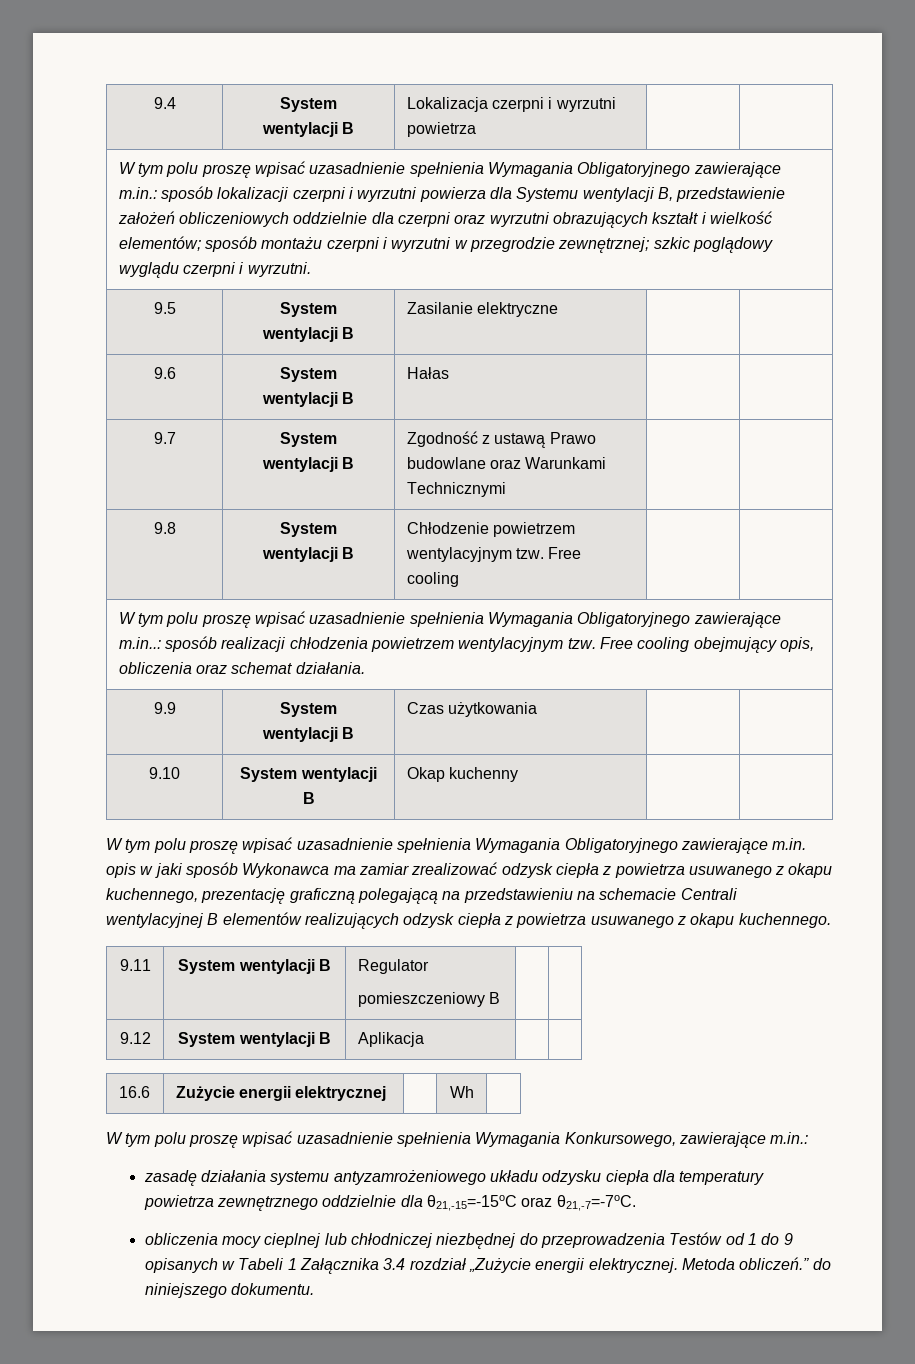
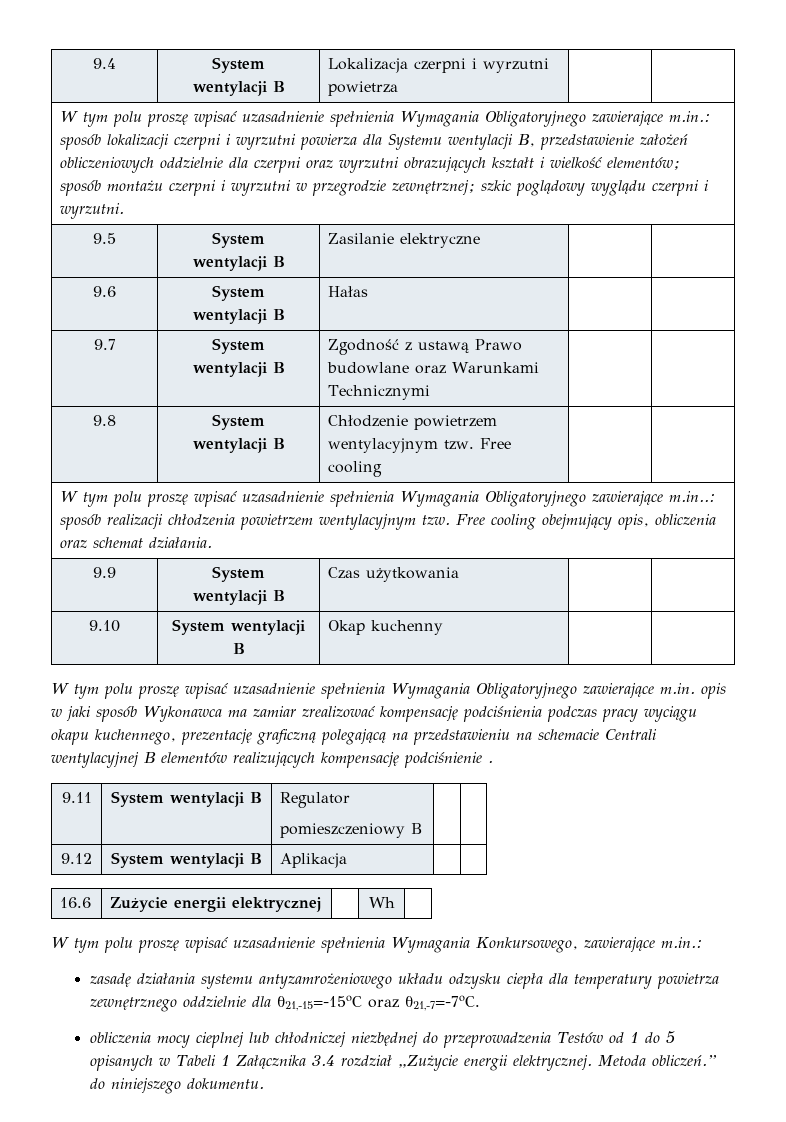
- W tym polu proszę wpisać uzasadnienie spełnienia Wymagania Obligatoryjnego zawierające m.in. opis w jaki sposób Wykonawca ma zamiar zrealizować odzysk ciepła z powietrza usuwanego z okapu kuchennego, prezentację graficzną polegającą na przedstawieniu na schemacie Centrali wentylacyjnej B elementów realizujących odzysk ciepła z powietrza usuwanego z okapu kuchennego.
+ W tym polu proszę wpisać uzasadnienie spełnienia Wymagania Obligatoryjnego zawierające m.in. opis w jaki sposób Wykonawca ma zamiar zrealizować kompensację podciśnienia podczas pracy wyciągu okapu kuchennego, prezentację graficzną polegającą na przedstawieniu na schemacie Centrali wentylacyjnej B elementów realizujących kompensację podciśnienie .
- obliczenia mocy cieplnej lub chłodniczej niezbędnej do przeprowadzenia Testów od 1 do 9 opisanych w Tabeli 1 Załącznika 3.4 rozdział „Zużycie energii elektrycznej.
+ obliczenia mocy cieplnej lub chłodniczej niezbędnej do przeprowadzenia Testów od 1 do 5 opisanych w Tabeli 1 Załącznika 3.4 rozdział „Zużycie energii elektrycznej.

